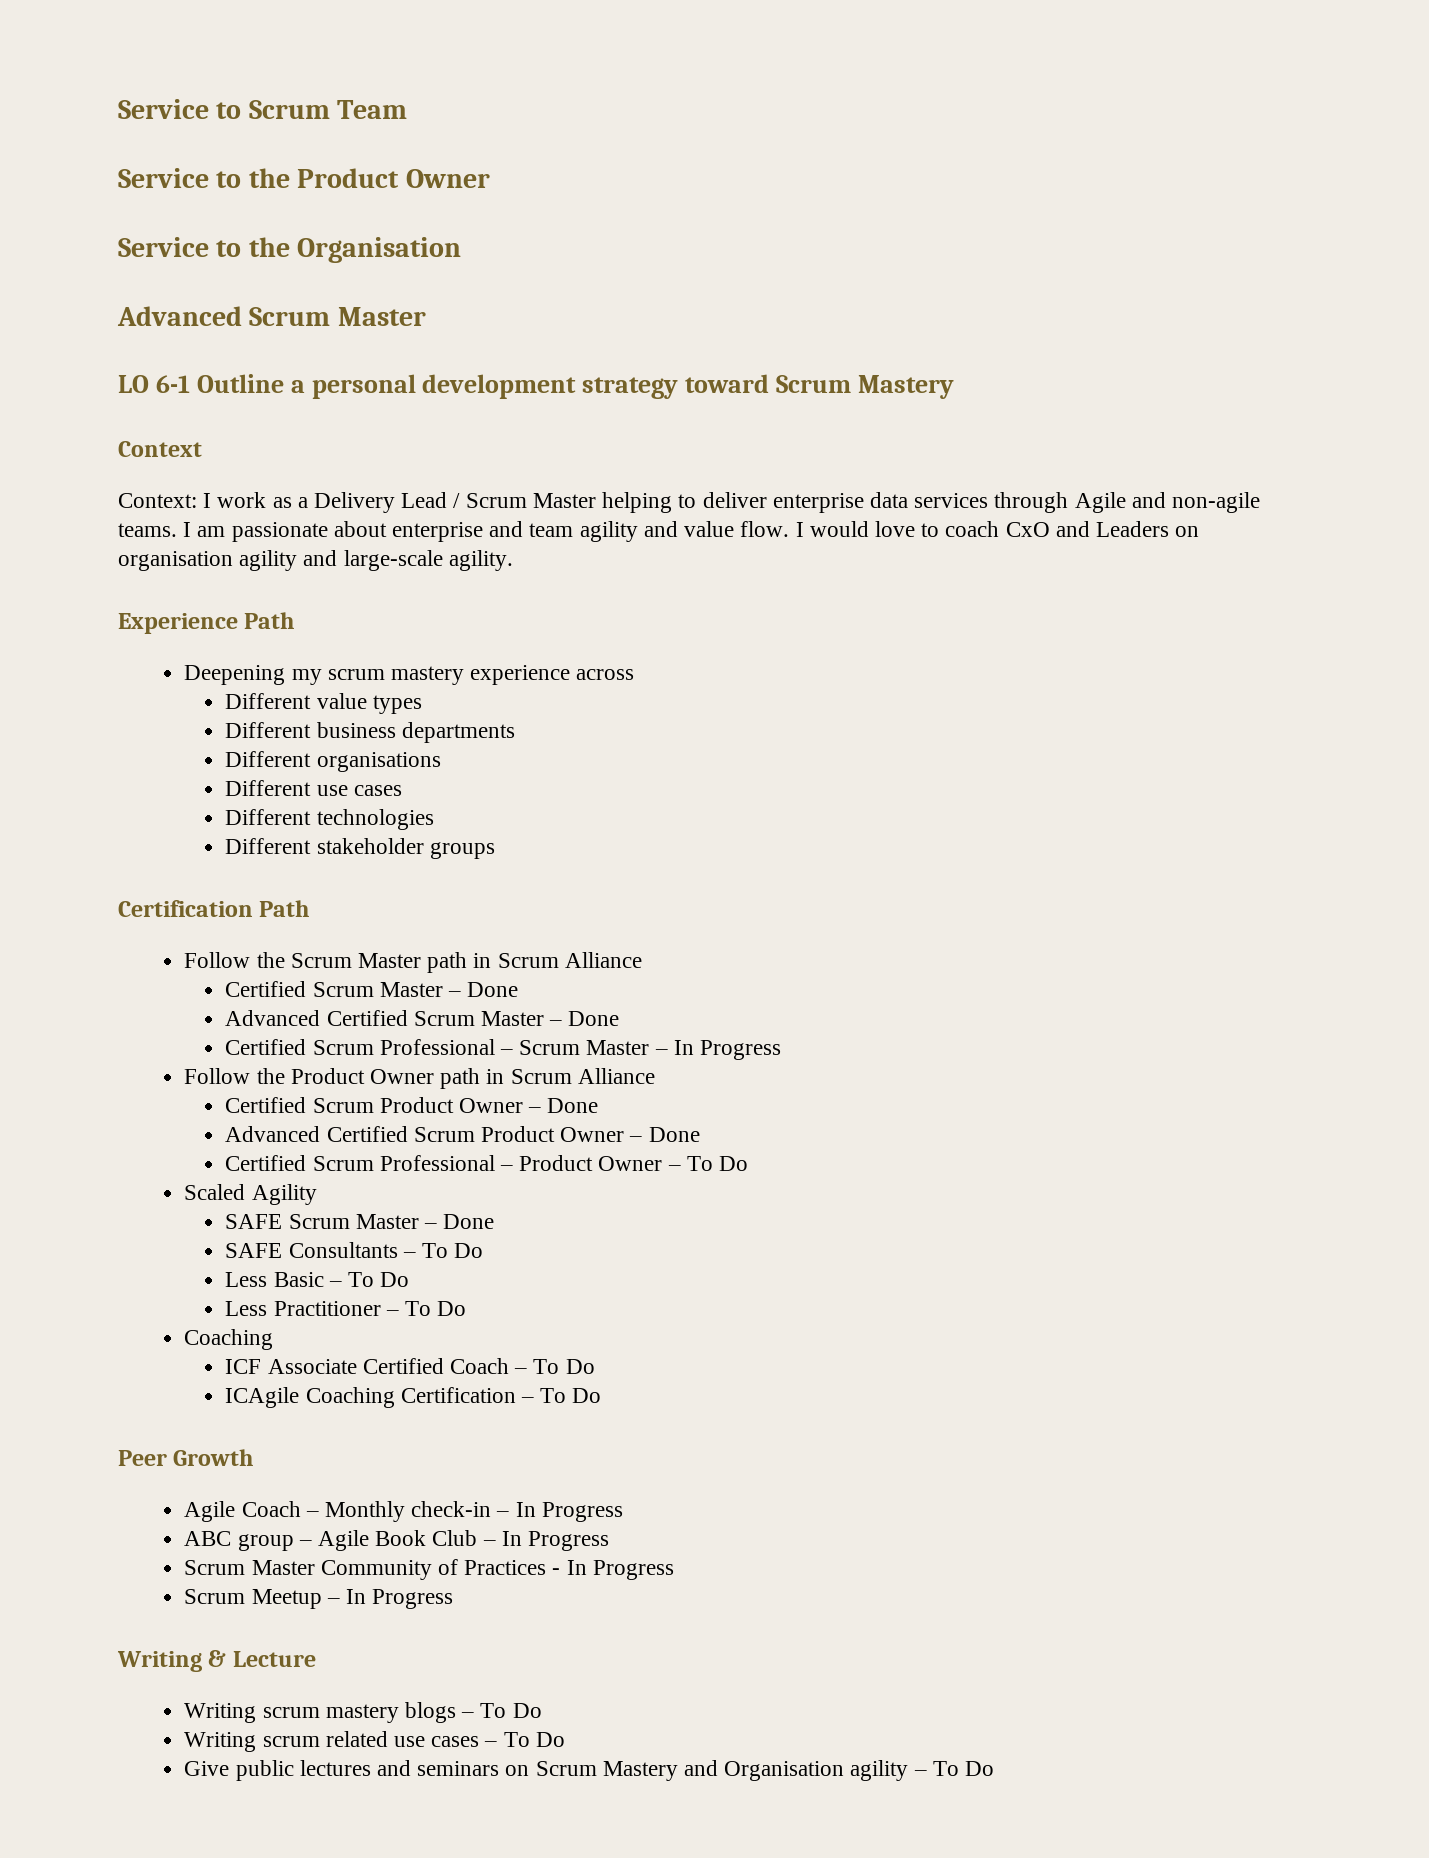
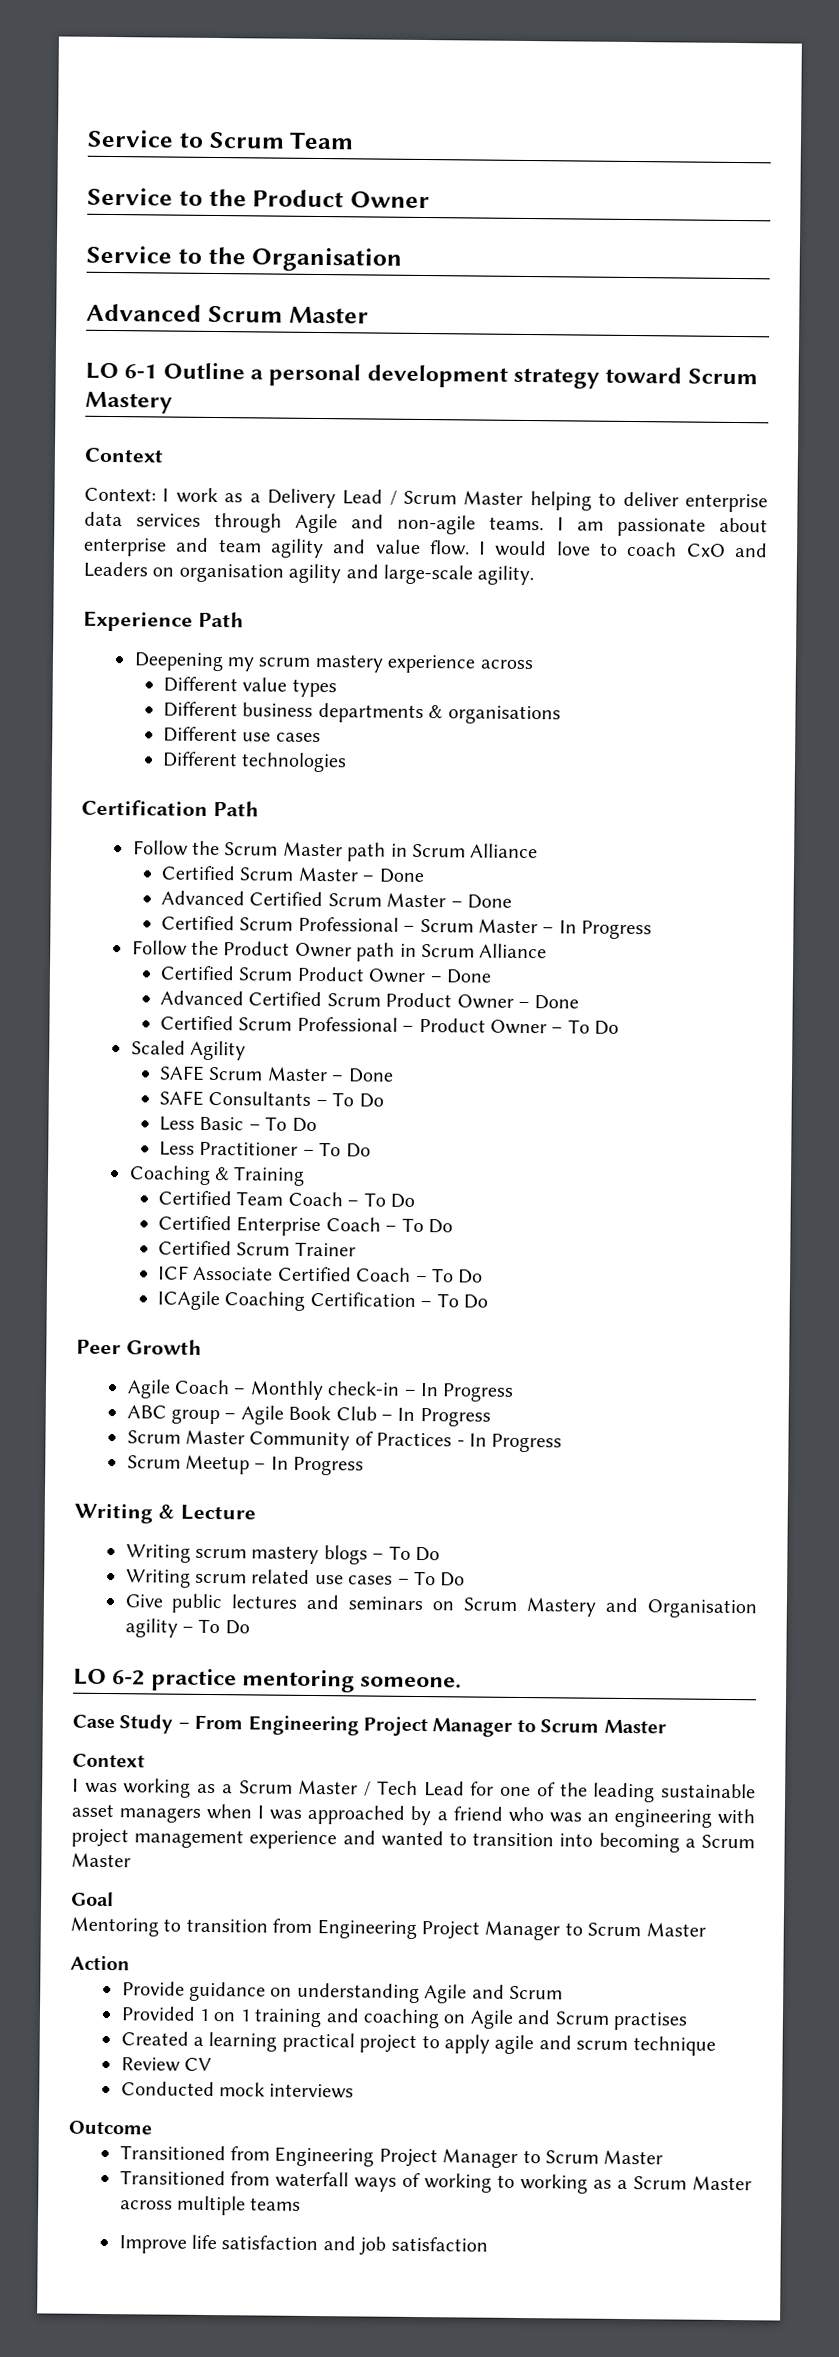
- Different business departments
- Different organisations
+ Different business departments & organisations
- Different stakeholder groups
  Less Practitioner – To Do
- Coaching
+ Coaching & Training
+ Certified Team Coach – To Do
+ Certified Enterprise Coach – To Do
+ Certified Scrum Trainer
+ LO 6-2 practice mentoring someone.
+ Case Study – From Engineering Project Manager to Scrum Master
+ Context
+ I was working as a Scrum Master / Tech Lead for one of the leading sustainable asset managers when I was approached by a friend who was an engineering with project management experience and wanted to transition into becoming a Scrum Master
+ Goal
+ Mentoring to transition from Engineering Project Manager to Scrum Master
+ Action
+ Provide guidance on understanding Agile and Scrum
+ Provided 1 on 1 training and coaching on Agile and Scrum practises
+ Created a learning practical project to apply agile and scrum technique
+ Review CV
+ Conducted mock interviews
+ Outcome
+ Transitioned from Engineering Project Manager to Scrum Master
+ Transitioned from waterfall ways of working to working as a Scrum Master across multiple teams
+ Improve life satisfaction and job satisfaction

